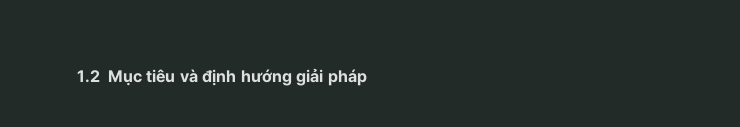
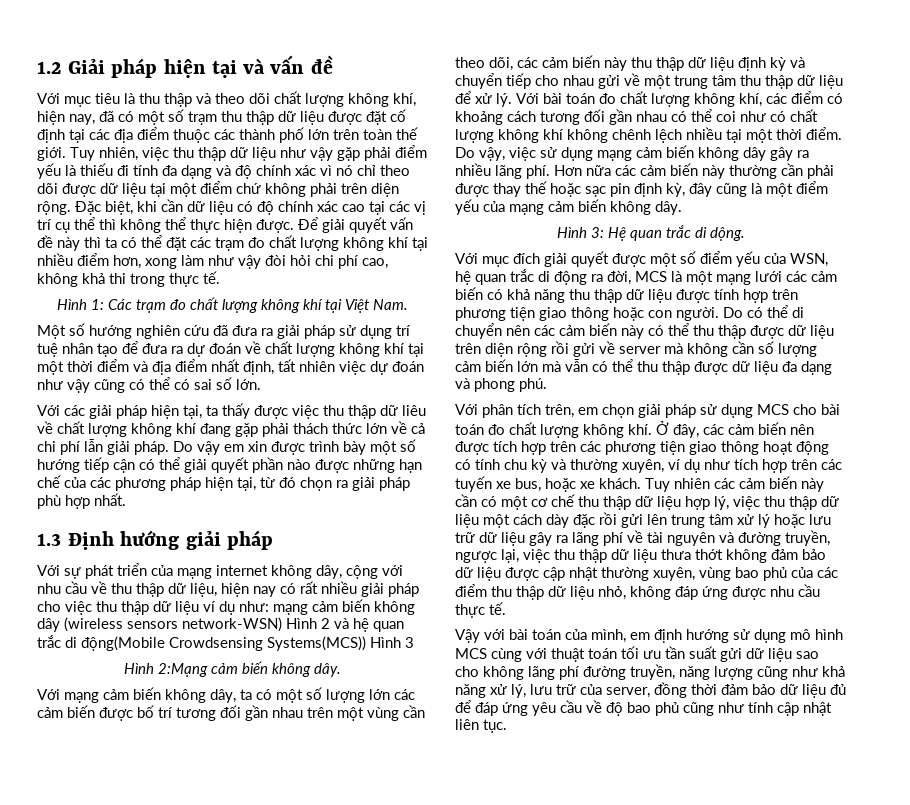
- 1.2 Mục tiêu và định hướng giải pháp
+ 1.2 Giải pháp hiện tại và vấn đề
+ Với mục tiêu là thu thập và theo dõi chất lượng không khí, hiện nay, đã có một số trạm thu thập dữ liệu được đặt cố định tại các địa điểm thuộc các thành phố lớn trên toàn thế giới. Tuy nhiên, việc thu thập dữ liệu như vậy gặp phải điểm yếu là thiếu đi tính đa dạng và độ chính xác vì nó chỉ theo dõi được dữ liệu tại một điểm chứ không phải trên diện rộng. Đặc biệt, khi cần dữ liệu có độ chính xác cao tại các vị trí cụ thể thì không thể thực hiện được. Để giải quyết vấn đề này thì ta có thể đặt các trạm đo chất lượng không khí tại nhiều điểm hơn, xong làm như vậy đòi hỏi chi phí cao, không khả thi trong thực tế.
+ Hình 1: Các trạm đo chất lượng không khí tại Việt Nam.
+ Một số hướng nghiên cứu đã đưa ra giải pháp sử dụng trí tuệ nhân tạo để đưa ra dự đoán về chất lượng không khí tại một thời điểm và địa điểm nhất định, tất nhiên việc dự đoán như vậy cũng có thể có sai số lớn.
+ Với các giải pháp hiện tại, ta thấy được việc thu thập dữ liêu về chất lượng không khí đang gặp phải thách thức lớn về cả chi phí lẫn giải pháp. Do vậy em xin được trình bày một số hướng tiếp cận có thể giải quyết phần nào được những hạn chế của các phương pháp hiện tại, từ đó chọn ra giải pháp phù hợp nhất.
+ 1.3 Định hướng giải pháp
+ Với sự phát triển của mạng internet không dây, cộng với nhu cầu về thu thập dữ liệu, hiện nay có rất nhiều giải pháp cho việc thu thập dữ liệu ví dụ như: mạng cảm biến không dây (wireless sensors network-WSN) Hình 2 và hệ quan trắc di động(Mobile Crowdsensing Systems(MCS)) Hình 3
+ Hình 2:Mạng cảm biến không dây.
+ Với mạng cảm biến không dây, ta có một số lượng lớn các cảm biến được bố trí tương đối gần nhau trên một vùng cần theo dõi, các cảm biến này thu thập dữ liệu định kỳ và chuyển tiếp cho nhau gửi về một trung tâm thu thập dữ liệu để xử lý. Với bài toán đo chất lượng không khí, các điểm có khoảng cách tương đối gần nhau có thể coi như có chất lượng không khí không chênh lệch nhiều tại một thời điểm. Do vậy, việc sử dụng mạng cảm biến không dây gây ra nhiều lãng phí. Hơn nữa các cảm biến này thường cần phải được thay thế hoặc sạc pin định kỳ, đây cũng là một điểm yếu của mạng cảm biến không dây.
+ Hình 3: Hệ quan trắc di dộng.
+ Với mục đích giải quyết được một số điểm yếu của WSN, hệ quan trắc di động ra đời, MCS là một mạng lưới các cảm biến có khả năng thu thập dữ liệu được tính hợp trên phương tiện giao thông hoặc con người. Do có thể di chuyển nên các cảm biến này có thể thu thập được dữ liệu trên diện rộng rồi gửi về server mà không cần số lượng cảm biến lớn mà vẫn có thể thu thập được dữ liệu đa dạng và phong phú.
+ Với phân tích trên, em chọn giải pháp sử dụng MCS cho bài toán đo chất lượng không khí. Ở đây, các cảm biến nên được tích hợp trên các phương tiện giao thông hoạt động có tính chu kỳ và thường xuyên, ví dụ như tích hợp trên các tuyến xe bus, hoặc xe khách. Tuy nhiên các cảm biến này cần có một cơ chế thu thập dữ liệu hợp lý, việc thu thập dữ liệu một cách dày đặc rồi gửi lên trung tâm xử lý hoặc lưu trữ dữ liệu gây ra lãng phí về tài nguyên và đường truyền, ngược lại, việc thu thập dữ liệu thưa thớt không đảm bảo dữ liệu được cập nhật thường xuyên, vùng bao phủ của các điểm thu thập dữ liệu nhỏ, không đáp ứng được nhu cầu thực tế.
+ Vậy với bài toán của mình, em định hướng sử dụng mô hình MCS cùng với thuật toán tối ưu tần suất gửi dữ liệu sao cho không lãng phí đường truyền, năng lượng cũng như khả năng xử lý, lưu trữ của server, đồng thời đảm bảo dữ liệu đủ để đáp ứng yêu cầu về độ bao phủ cũng như tính cập nhật liên tục.

